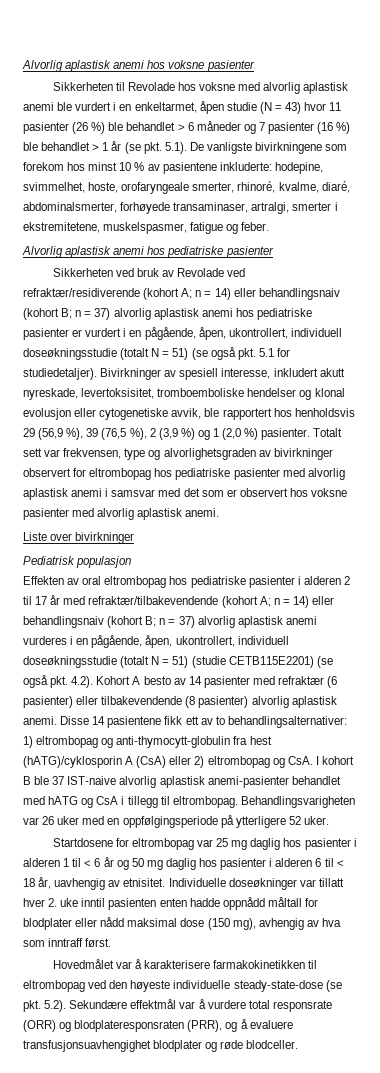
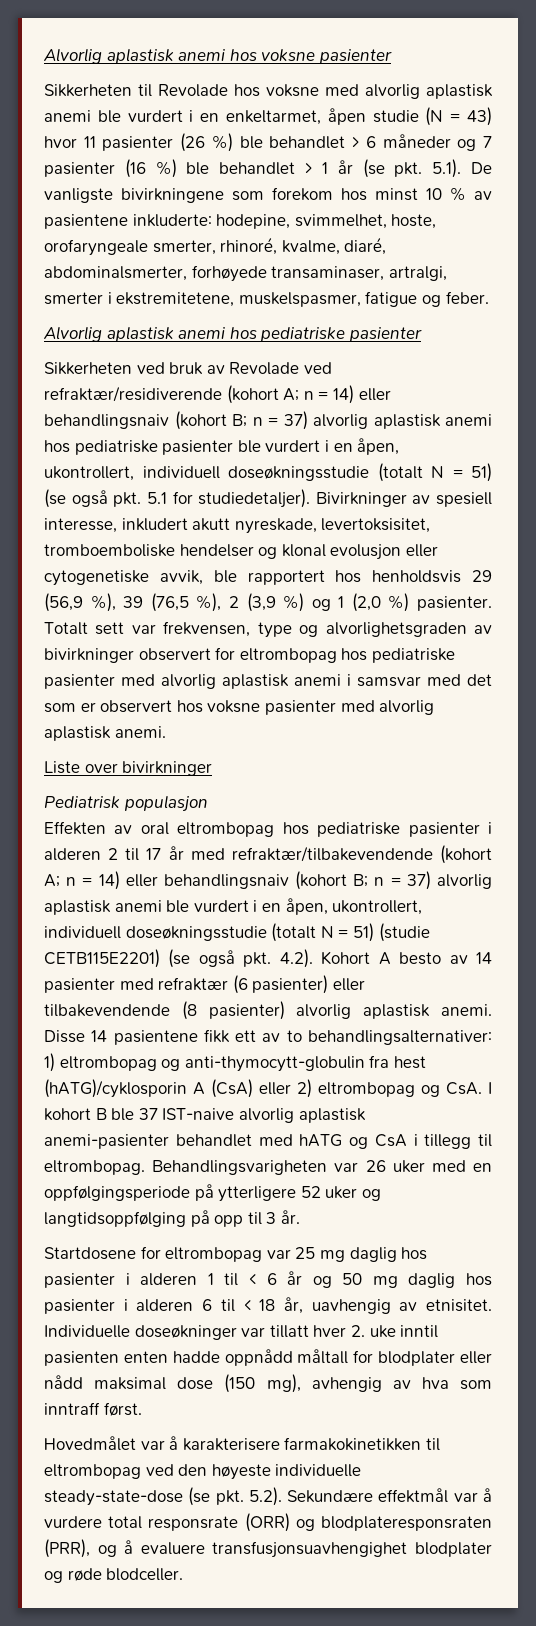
- Sikkerheten ved bruk av Revolade ved refraktær/residiverende (kohort A; n = 14) eller behandlingsnaiv (kohort B; n = 37) alvorlig aplastisk anemi hos pediatriske pasienter er vurdert i en pågående, åpen, ukontrollert, individuell doseøkningsstudie (totalt N = 51) (se også pkt. 5.1 for studiedetaljer).
+ Sikkerheten ved bruk av Revolade ved refraktær/residiverende (kohort A; n = 14) eller behandlingsnaiv (kohort B; n = 37) alvorlig aplastisk anemi hos pediatriske pasienter ble vurdert i en åpen, ukontrollert, individuell doseøkningsstudie (totalt N = 51) (se også pkt. 5.1 for studiedetaljer).
- n = 37) alvorlig aplastisk anemi vurderes i en pågående, åpen, ukontrollert, individuell doseøkningsstudie (totalt N = 51) (studie CETB115E2201) (se også pkt. 4.2). Kohort A besto av 14 pasienter med refraktær (6 pasienter) eller tilbakevendende (8 pasienter) alvorlig aplastisk anemi.
+ n = 37) alvorlig aplastisk anemi ble vurdert i en åpen, ukontrollert, individuell doseøkningsstudie (totalt N = 51) (studie CETB115E2201) (se også pkt. 4.2). Kohort A besto av 14 pasienter med refraktær (6 pasienter) eller tilbakevendende (8 pasienter) alvorlig aplastisk anemi.
- Behandlingsvarigheten var 26 uker med en oppfølgingsperiode på ytterligere 52 uker.
+ Behandlingsvarigheten var 26 uker med en oppfølgingsperiode på ytterligere 52 uker og langtidsoppfølging på opp til 3 år.

